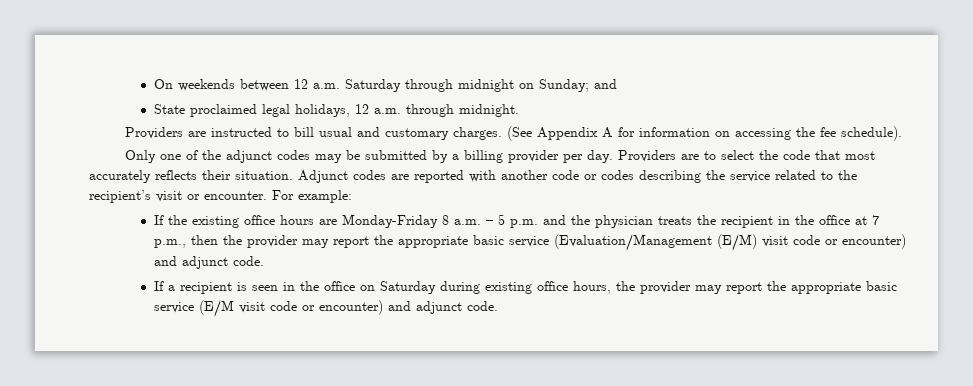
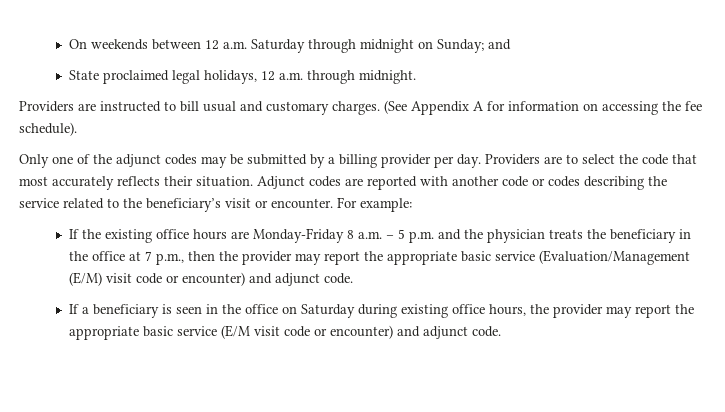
- Adjunct codes are reported with another code or codes describing the service related to the recipient’s visit or encounter.
+ Adjunct codes are reported with another code or codes describing the service related to the beneficiary’s visit or encounter.
- If the existing office hours are Monday-Friday 8 a.m. – 5 p.m. and the physician treats the recipient in the office at 7 p.m., then the provider may report the appropriate basic service (Evaluation/Management (E/M) visit code or encounter) and adjunct code.
+ If the existing office hours are Monday-Friday 8 a.m. – 5 p.m. and the physician treats the beneficiary in the office at 7 p.m., then the provider may report the appropriate basic service (Evaluation/Management (E/M) visit code or encounter) and adjunct code.
- If a recipient is seen in the office on Saturday during existing office hours, the provider may report the appropriate basic service (E/M visit code or encounter) and adjunct code.
+ If a beneficiary is seen in the office on Saturday during existing office hours, the provider may report the appropriate basic service (E/M visit code or encounter) and adjunct code.

